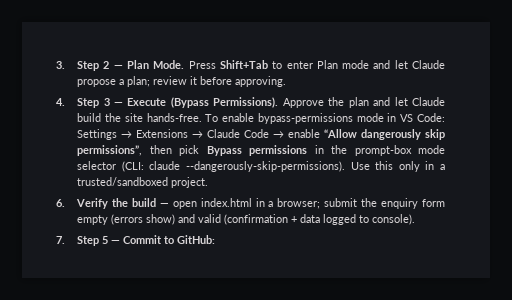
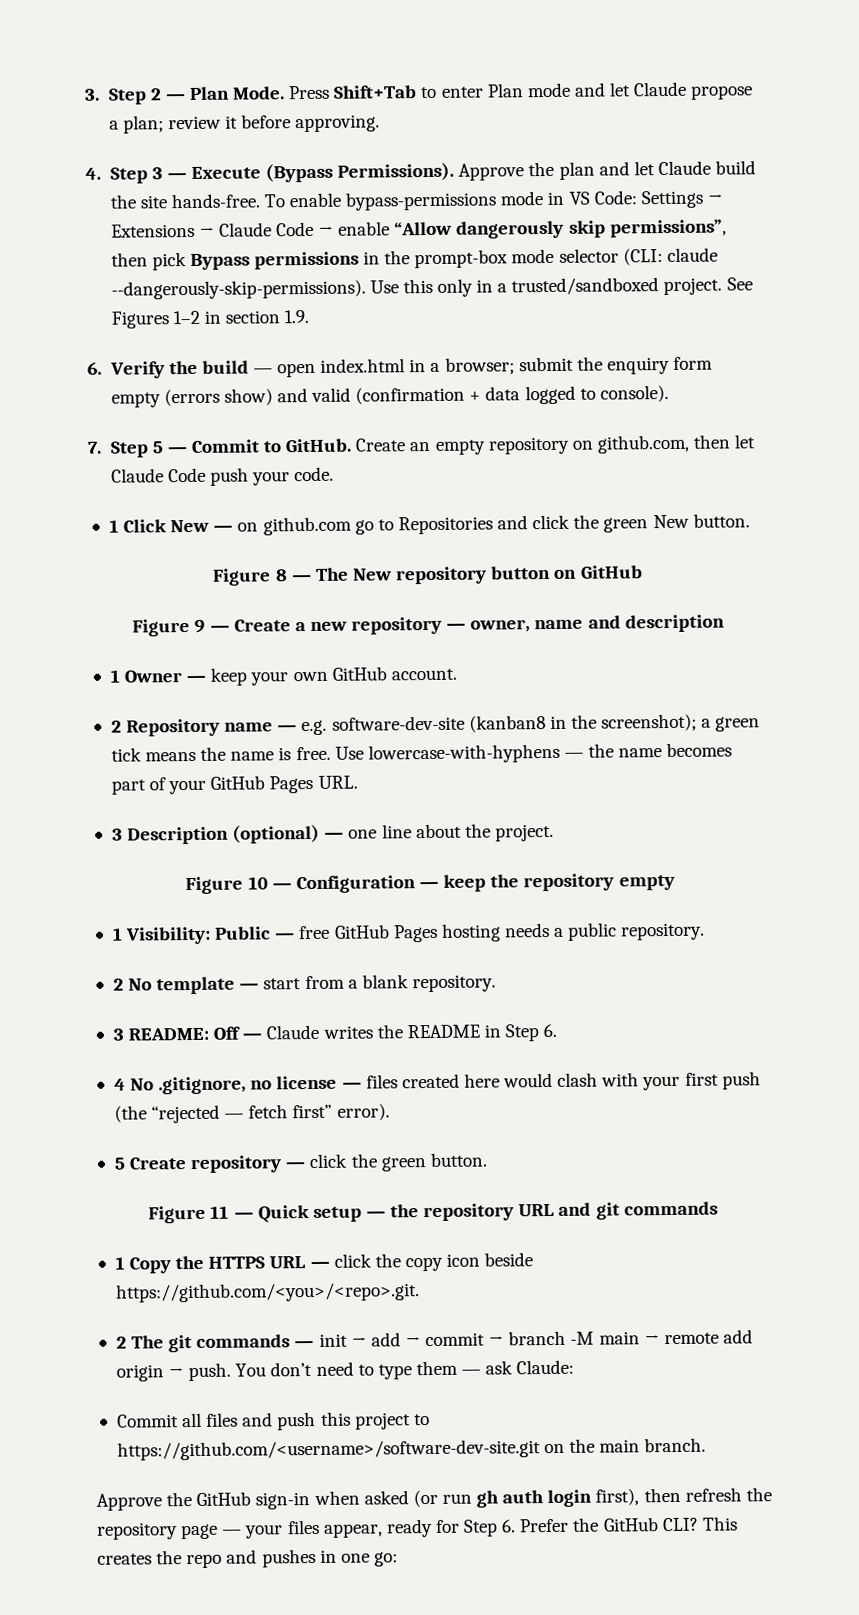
+ See Figures 1–2 in section 1.9.
- 7. Step 5 — Commit to GitHub:
+ 7. Step 5 — Commit to GitHub. Create an empty repository on github.com, then let Claude Code push your code.
+ 1 Click New — on github.com go to Repositories and click the green New button.
+ Figure 8 — The New repository button on GitHub
+ Figure 9 — Create a new repository — owner, name and description
+ 1 Owner — keep your own GitHub account.
+ 2 Repository name — e.g. software-dev-site (kanban8 in the screenshot); a green tick means the name is free. Use lowercase-with-hyphens — the name becomes part of your GitHub Pages URL.
+ 3 Description (optional) — one line about the project.
+ Figure 10 — Configuration — keep the repository empty
+ 1 Visibility: Public — free GitHub Pages hosting needs a public repository.
+ 2 No template — start from a blank repository.
+ 3 README: Off — Claude writes the README in Step 6.
+ 4 No .gitignore, no license — files created here would clash with your first push (the “rejected — fetch first” error).
+ 5 Create repository — click the green button.
+ Figure 11 — Quick setup — the repository URL and git commands
+ 1 Copy the HTTPS URL — click the copy icon beside https://github.com/<you>/<repo>.git.
+ 2 The git commands — init → add → commit → branch -M main → remote add origin → push. You don’t need to type them — ask Claude:
+ Commit all files and push this project to https://github.com/<username>/software-dev-site.git on the main branch.
+ Approve the GitHub sign-in when asked (or run gh auth login first), then refresh the repository page — your files appear, ready for Step 6. Prefer the GitHub CLI? This creates the repo and pushes in one go:

